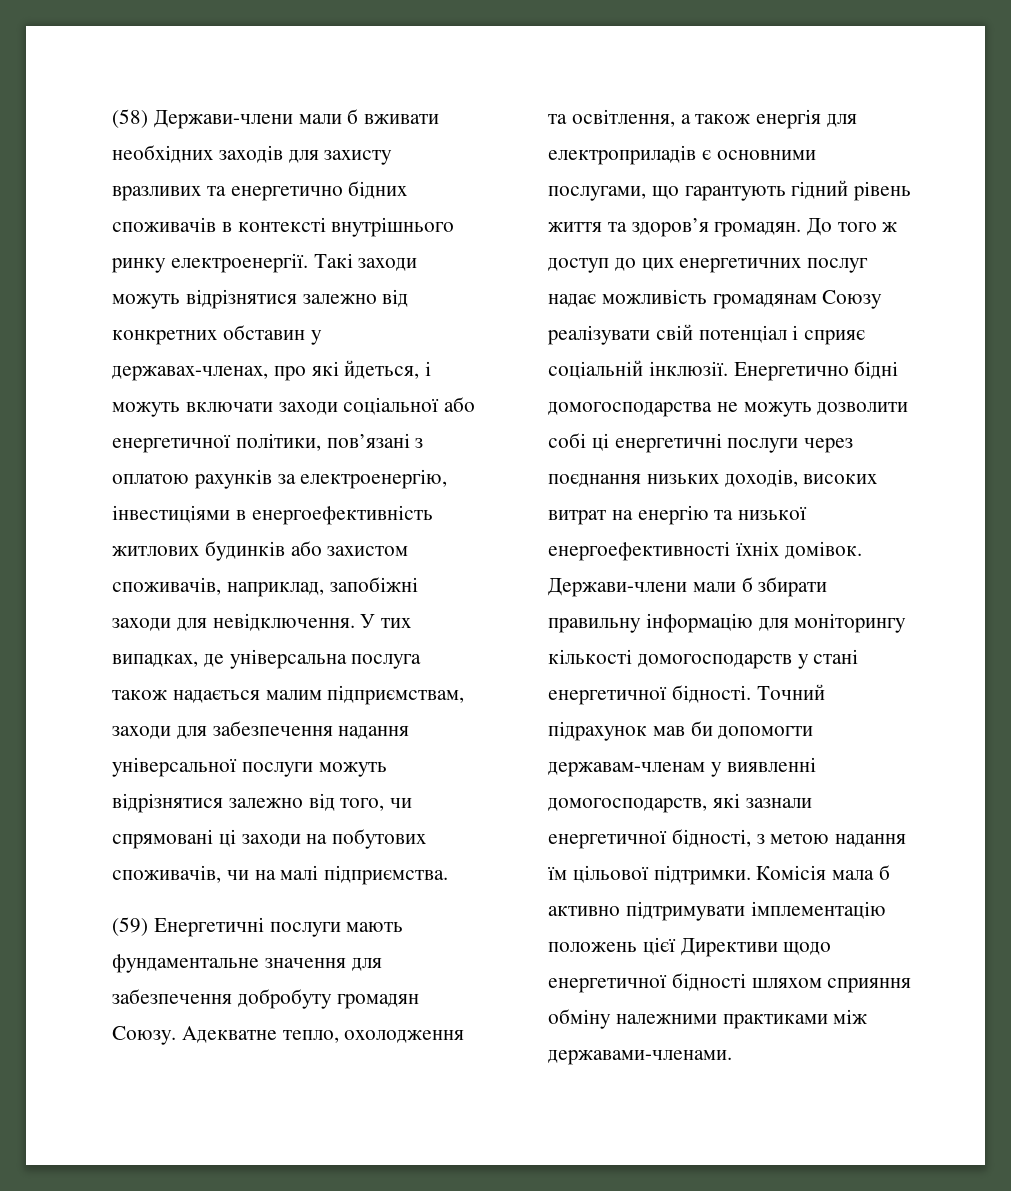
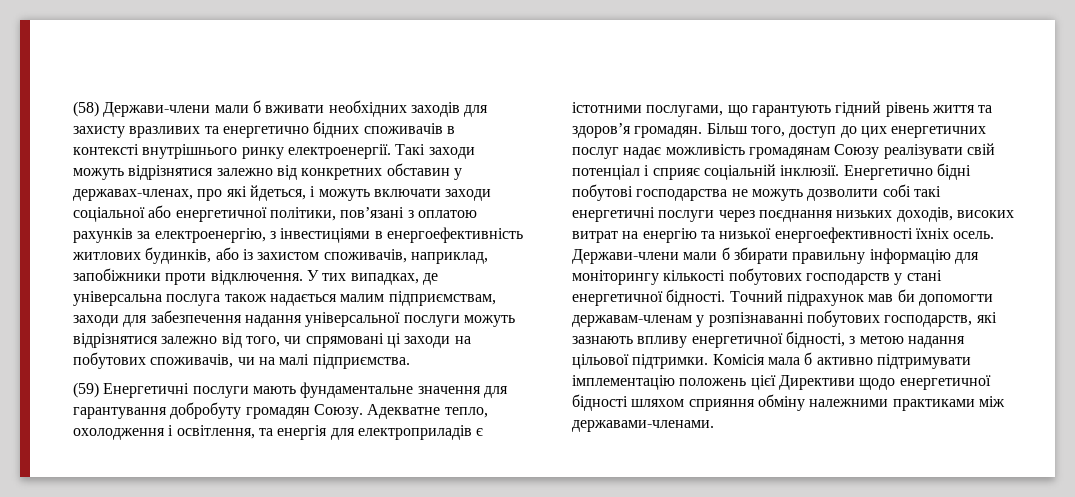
- Такі заходи можуть відрізнятися залежно від конкретних обставин у державах-членах, про які йдеться, і можуть включати заходи соціальної або енергетичної політики, пов’язані з оплатою рахунків за електроенергію, інвестиціями в енергоефективність житлових будинків або захистом споживачів, наприклад, запобіжні заходи для невідключення.
+ Такі заходи можуть відрізнятися залежно від конкретних обставин у державах-членах, про які йдеться, і можуть включати заходи соціальної або енергетичної політики, пов’язані з оплатою рахунків за електроенергію, з інвестиціями в енергоефективність житлових будинків, або із захистом споживачів, наприклад, запобіжники проти відключення.
- (59) Енергетичні послуги мають фундаментальне значення для забезпечення добробуту громадян Союзу.
+ (59) Енергетичні послуги мають фундаментальне значення для гарантування добробуту громадян Союзу.
- Адекватне тепло, охолодження та освітлення, а також енергія для електроприладів є основними послугами, що гарантують гідний рівень життя та здоров’я громадян.
+ Адекватне тепло, охолодження і освітлення, та енергія для електроприладів є істотними послугами, що гарантують гідний рівень життя та здоров’я громадян.
- До того ж доступ до цих енергетичних послуг надає можливість громадянам Союзу реалізувати свій потенціал і сприяє соціальній інклюзії.
+ Більш того, доступ до цих енергетичних послуг надає можливість громадянам Союзу реалізувати свій потенціал і сприяє соціальній інклюзії.
- Енергетично бідні домогосподарства не можуть дозволити собі ці енергетичні послуги через поєднання низьких доходів, високих витрат на енергію та низької енергоефективності їхніх домівок.
+ Енергетично бідні побутові господарства не можуть дозволити собі такі енергетичні послуги через поєднання низьких доходів, високих витрат на енергію та низької енергоефективності їхніх осель.
- Держави-члени мали б збирати правильну інформацію для моніторингу кількості домогосподарств у стані енергетичної бідності.
+ Держави-члени мали б збирати правильну інформацію для моніторингу кількості побутових господарств у стані енергетичної бідності.
- Точний підрахунок мав би допомогти державам-членам у виявленні домогосподарств, які зазнали енергетичної бідності, з метою надання їм цільової підтримки.
+ Точний підрахунок мав би допомогти державам-членам у розпізнаванні побутових господарств, які зазнають впливу енергетичної бідності, з метою надання цільової підтримки.

